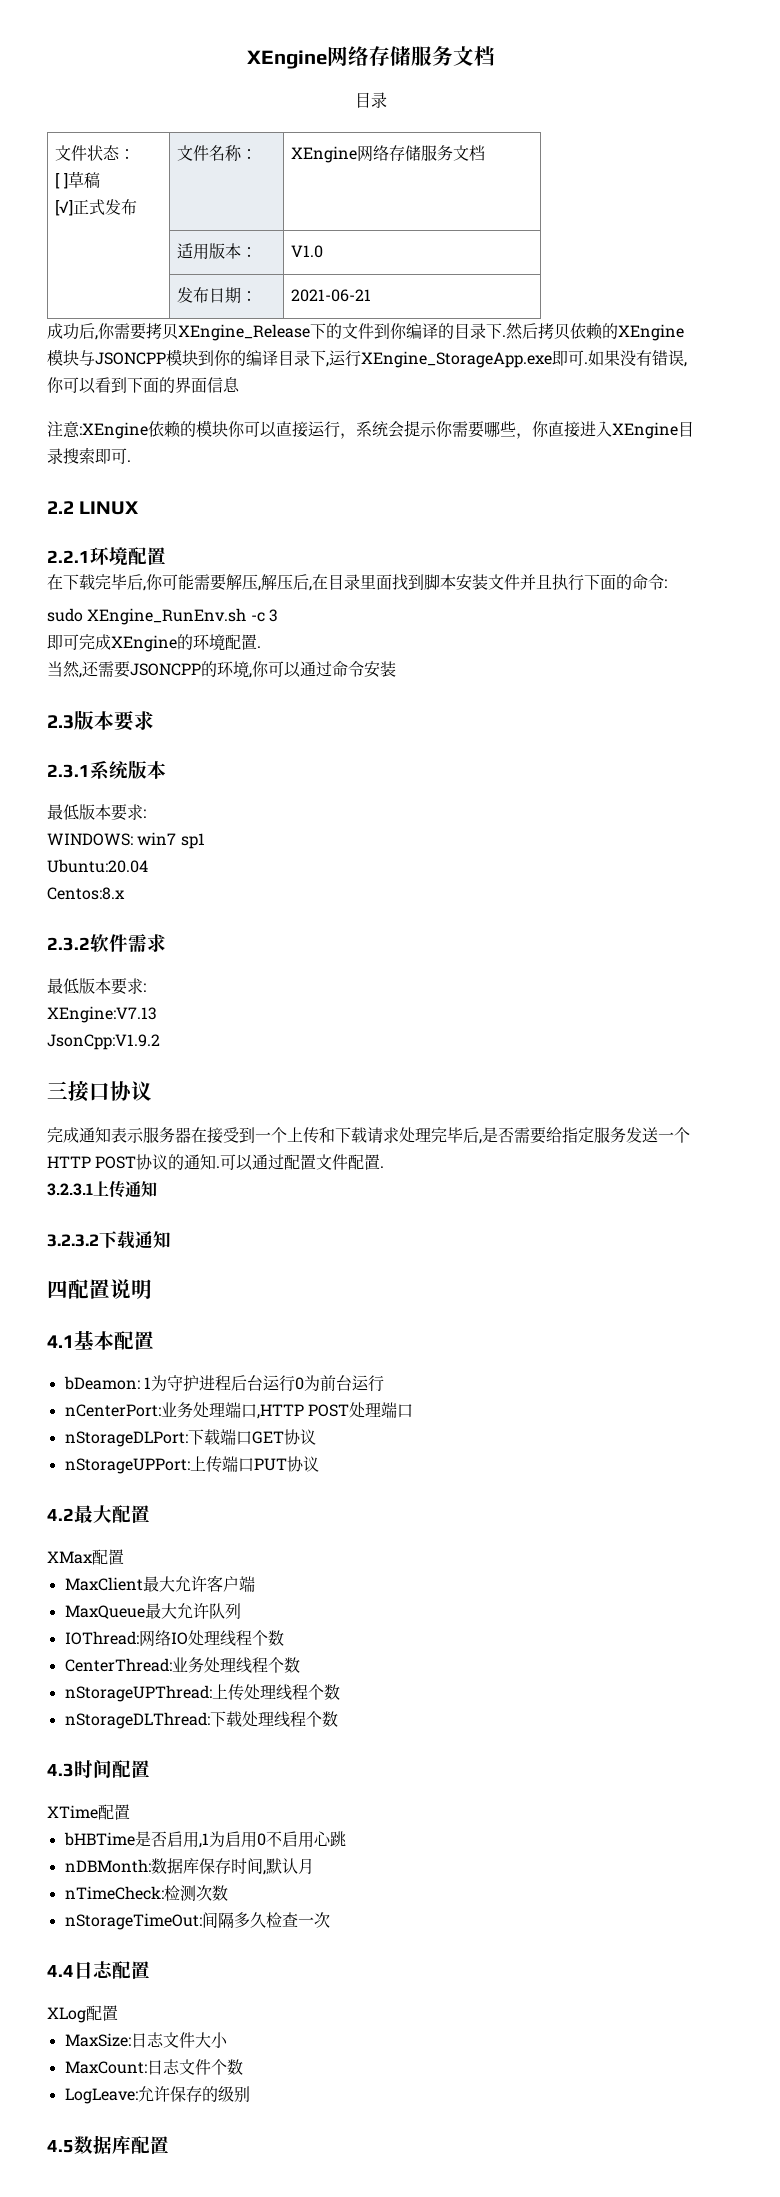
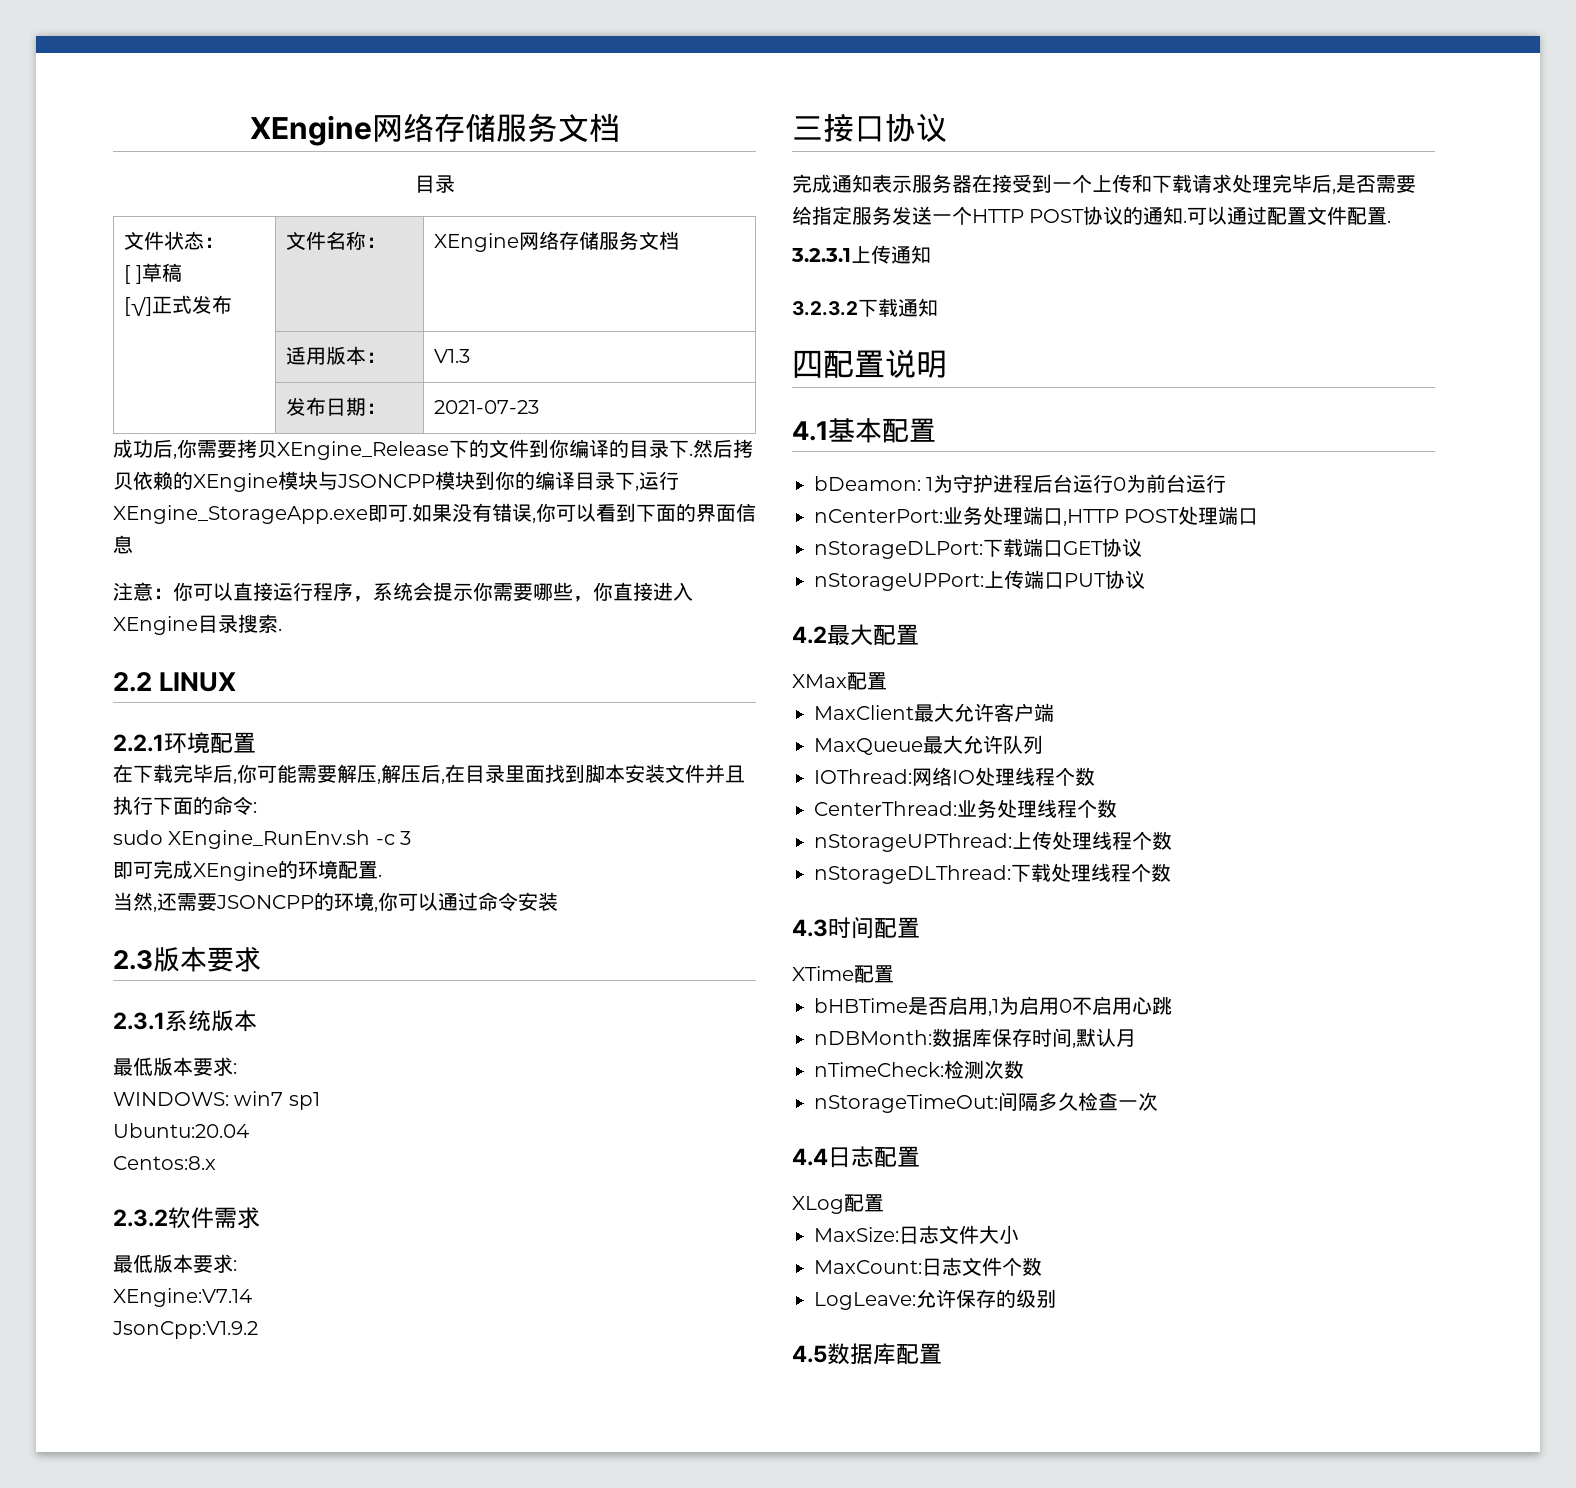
- | 适用版本： | V1.0
+ | 适用版本： | V1.3
- | 发布日期： | 2021-06-21
+ | 发布日期： | 2021-07-23
- 注意:XEngine依赖的模块你可以直接运行，系统会提示你需要哪些，你直接进入XEngine目录搜索即可.
+ 注意：你可以直接运行程序，系统会提示你需要哪些，你直接进入XEngine目录搜索.
- XEngine:V7.13
+ XEngine:V7.14

